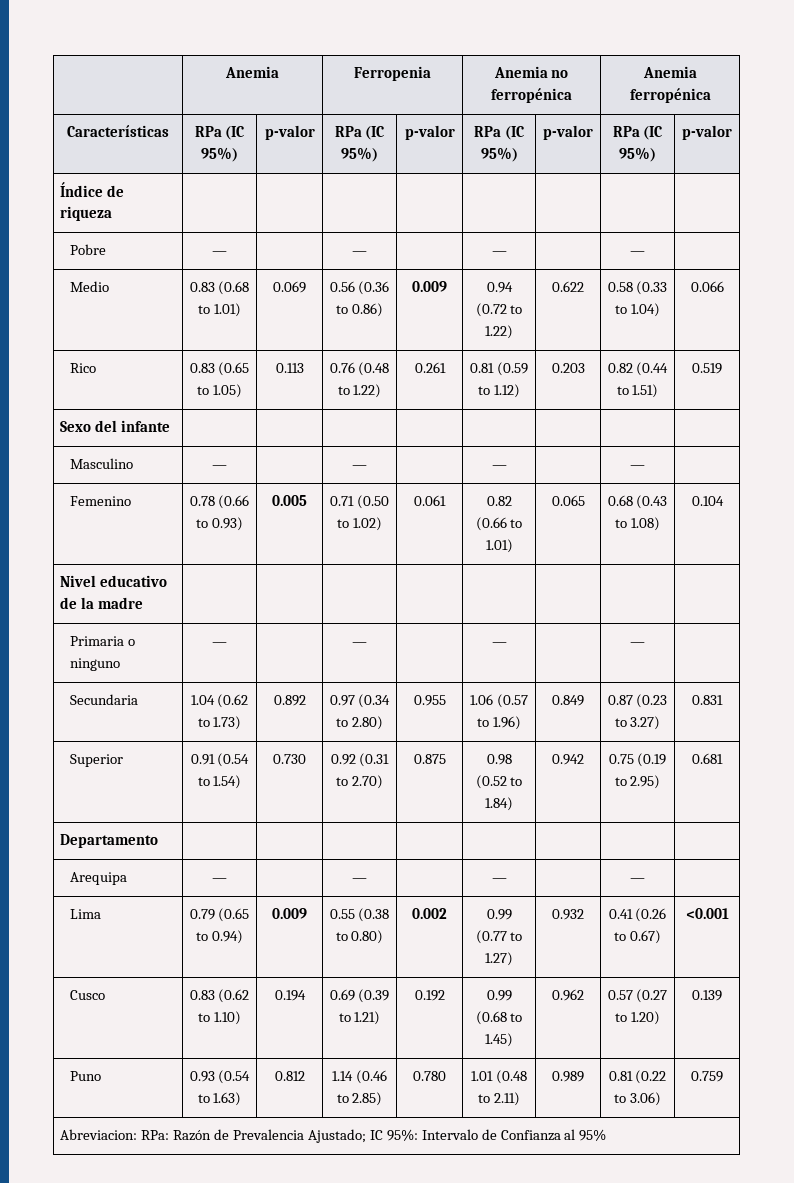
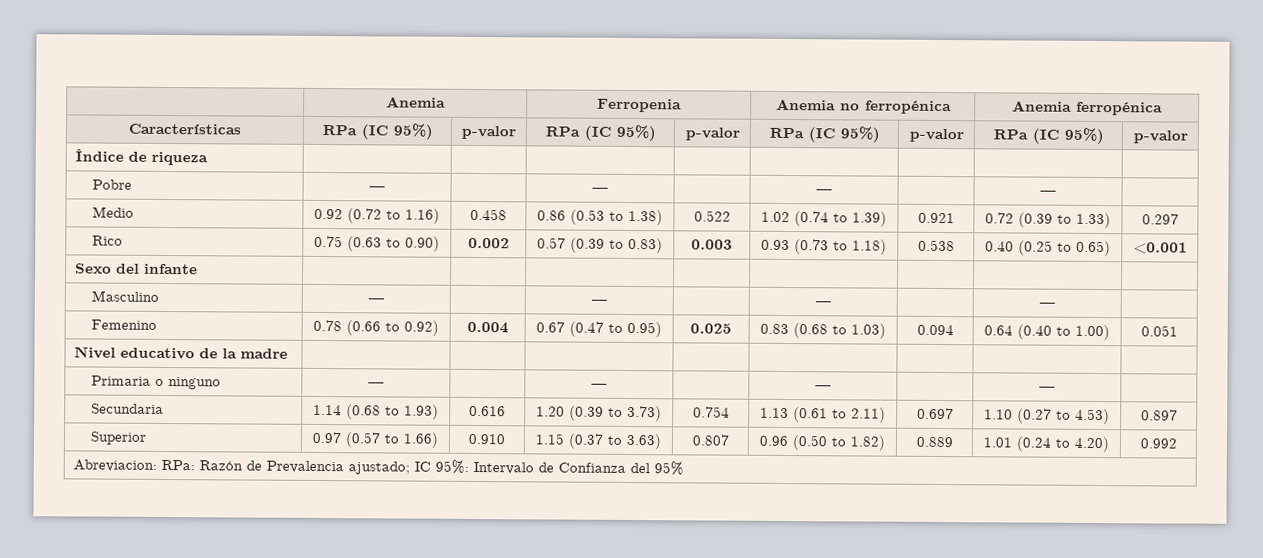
- Medio | 0.83 (0.68 to 1.01) | 0.069 | 0.56 (0.36 to 0.86) | 0.009 | 0.94 (0.72 to 1.22) | 0.622 | 0.58 (0.33 to 1.04) | 0.066
- Rico | 0.83 (0.65 to 1.05) | 0.113 | 0.76 (0.48 to 1.22) | 0.261 | 0.81 (0.59 to 1.12) | 0.203 | 0.82 (0.44 to 1.51) | 0.519
+ Medio | 0.92 (0.72 to 1.16) | 0.458 | 0.86 (0.53 to 1.38) | 0.522 | 1.02 (0.74 to 1.39) | 0.921 | 0.72 (0.39 to 1.33) | 0.297
+ Rico | 0.75 (0.63 to 0.90) | 0.002 | 0.57 (0.39 to 0.83) | 0.003 | 0.93 (0.73 to 1.18) | 0.538 | 0.40 (0.25 to 0.65) | <0.001
- Femenino | 0.78 (0.66 to 0.93) | 0.005 | 0.71 (0.50 to 1.02) | 0.061 | 0.82 (0.66 to 1.01) | 0.065 | 0.68 (0.43 to 1.08) | 0.104
+ Femenino | 0.78 (0.66 to 0.92) | 0.004 | 0.67 (0.47 to 0.95) | 0.025 | 0.83 (0.68 to 1.03) | 0.094 | 0.64 (0.40 to 1.00) | 0.051
- Secundaria | 1.04 (0.62 to 1.73) | 0.892 | 0.97 (0.34 to 2.80) | 0.955 | 1.06 (0.57 to 1.96) | 0.849 | 0.87 (0.23 to 3.27) | 0.831
- Superior | 0.91 (0.54 to 1.54) | 0.730 | 0.92 (0.31 to 2.70) | 0.875 | 0.98 (0.52 to 1.84) | 0.942 | 0.75 (0.19 to 2.95) | 0.681
- Departamento | | | | | | | |
- Arequipa | — | | — | | — | | — |
- Lima | 0.79 (0.65 to 0.94) | 0.009 | 0.55 (0.38 to 0.80) | 0.002 | 0.99 (0.77 to 1.27) | 0.932 | 0.41 (0.26 to 0.67) | <0.001
- Cusco | 0.83 (0.62 to 1.10) | 0.194 | 0.69 (0.39 to 1.21) | 0.192 | 0.99 (0.68 to 1.45) | 0.962 | 0.57 (0.27 to 1.20) | 0.139
- Puno | 0.93 (0.54 to 1.63) | 0.812 | 1.14 (0.46 to 2.85) | 0.780 | 1.01 (0.48 to 2.11) | 0.989 | 0.81 (0.22 to 3.06) | 0.759
+ Secundaria | 1.14 (0.68 to 1.93) | 0.616 | 1.20 (0.39 to 3.73) | 0.754 | 1.13 (0.61 to 2.11) | 0.697 | 1.10 (0.27 to 4.53) | 0.897
+ Superior | 0.97 (0.57 to 1.66) | 0.910 | 1.15 (0.37 to 3.63) | 0.807 | 0.96 (0.50 to 1.82) | 0.889 | 1.01 (0.24 to 4.20) | 0.992
- Abreviacion: RPa: Razón de Prevalencia Ajustado; IC 95%: Intervalo de Confianza al 95%
+ Abreviacion: RPa: Razón de Prevalencia ajustado; IC 95%: Intervalo de Confianza del 95%

